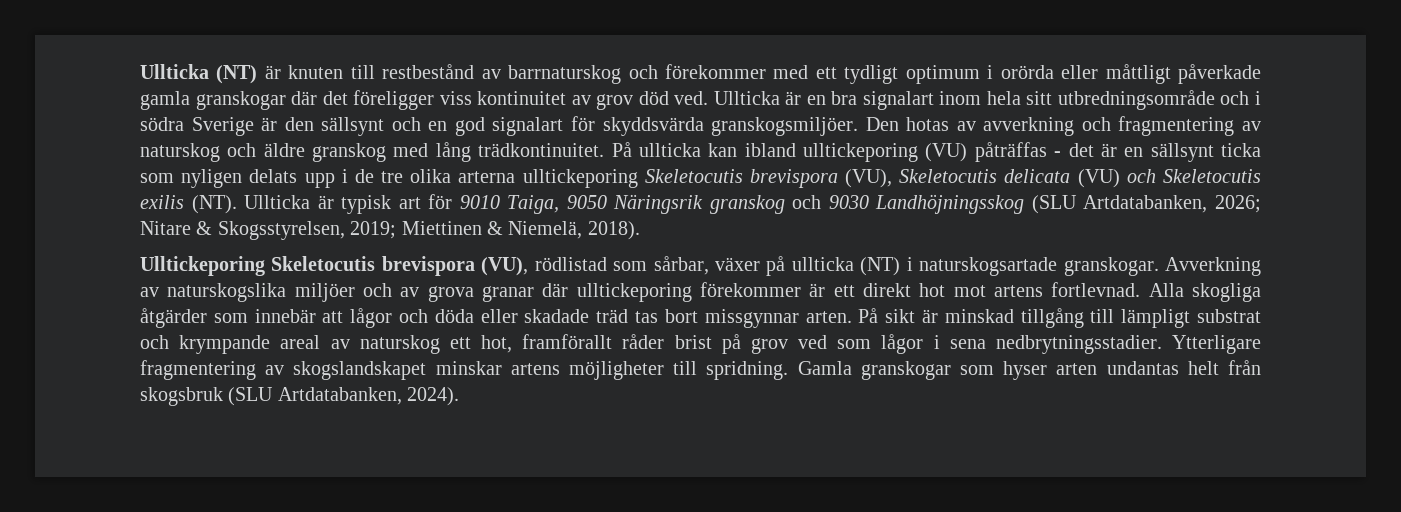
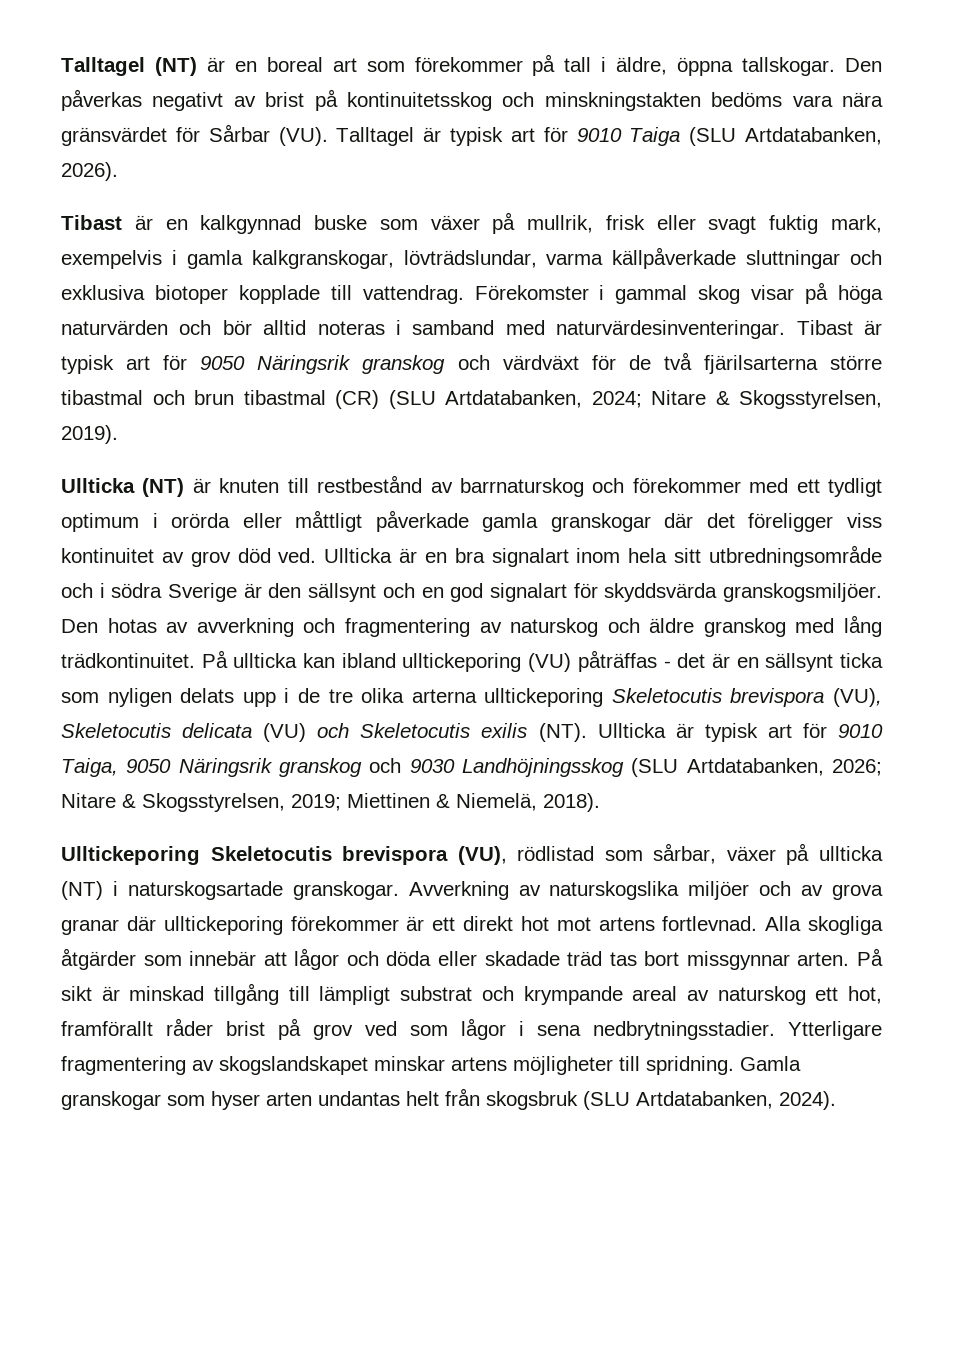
+ Talltagel (NT) är en boreal art som förekommer på tall i äldre, öppna tallskogar. Den påverkas negativt av brist på kontinuitetsskog och minskningstakten bedöms vara nära gränsvärdet för Sårbar (VU). Talltagel är typisk art för 9010 Taiga (SLU Artdatabanken, 2026).
+ Tibast är en kalkgynnad buske som växer på mullrik, frisk eller svagt fuktig mark, exempelvis i gamla kalkgranskogar, lövträdslundar, varma källpåverkade sluttningar och exklusiva biotoper kopplade till vattendrag. Förekomster i gammal skog visar på höga naturvärden och bör alltid noteras i samband med naturvärdesinventeringar. Tibast är typisk art för 9050 Näringsrik granskog och värdväxt för de två fjärilsarterna större tibastmal och brun tibastmal (CR) (SLU Artdatabanken, 2024; Nitare & Skogsstyrelsen, 2019).

